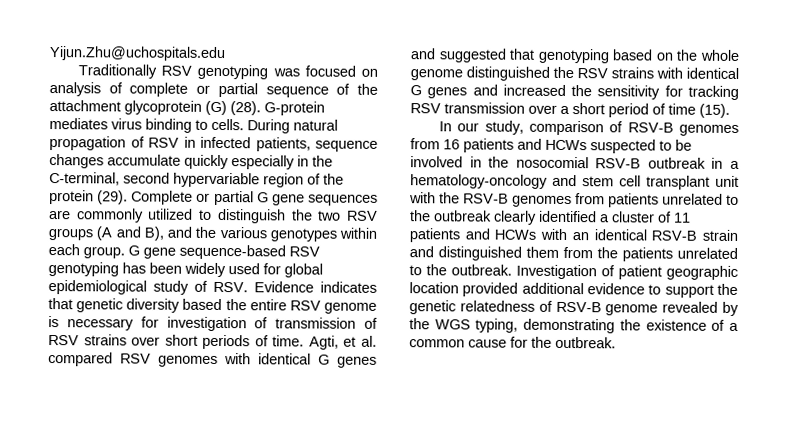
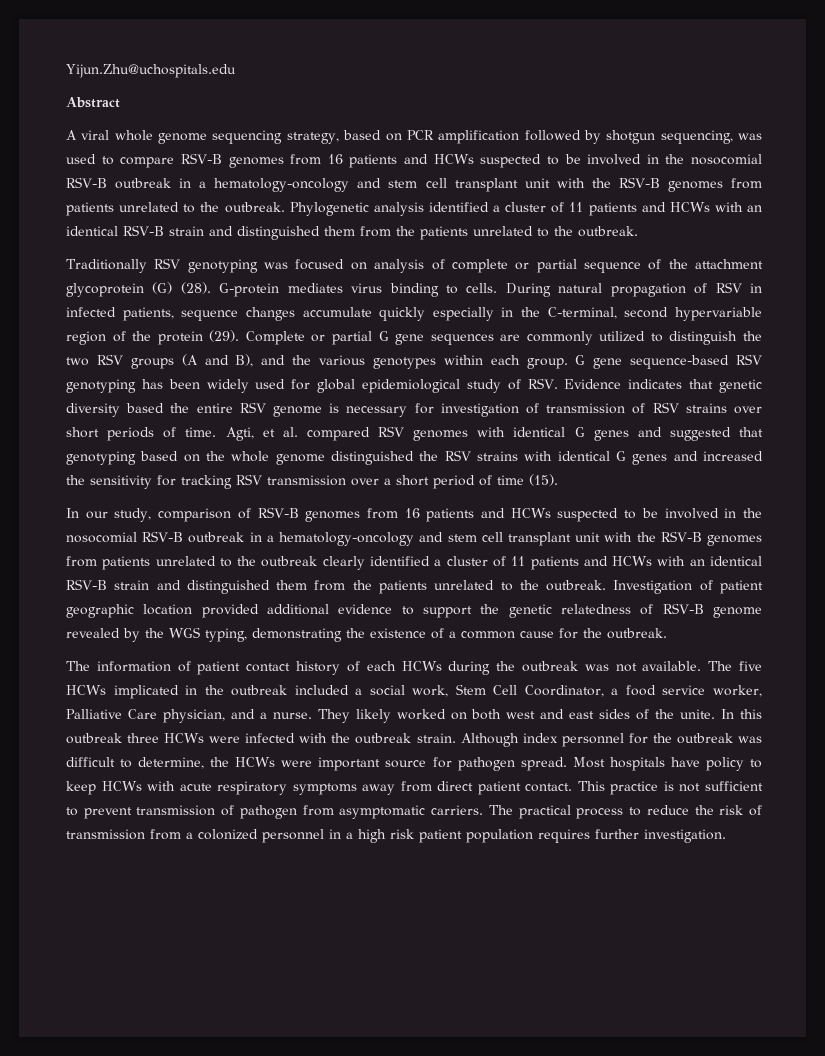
+ Abstract
+ A viral whole genome sequencing strategy, based on PCR amplification followed by shotgun sequencing, was used to compare RSV-B genomes from 16 patients and HCWs suspected to be involved in the nosocomial RSV-B outbreak in a hematology-oncology and stem cell transplant unit with the RSV-B genomes from patients unrelated to the outbreak. Phylogenetic analysis identified a cluster of 11 patients and HCWs with an identical RSV-B strain and distinguished them from the patients unrelated to the outbreak.
+ The information of patient contact history of each HCWs during the outbreak was not available. The five HCWs implicated in the outbreak included a social work, Stem Cell Coordinator, a food service worker, Palliative Care physician, and a nurse. They likely worked on both west and east sides of the unite. In this outbreak three HCWs were infected with the outbreak strain. Although index personnel for the outbreak was difficult to determine, the HCWs were important source for pathogen spread. Most hospitals have policy to keep HCWs with acute respiratory symptoms away from direct patient contact. This practice is not sufficient to prevent transmission of pathogen from asymptomatic carriers. The practical process to reduce the risk of transmission from a colonized personnel in a high risk patient population requires further investigation.

